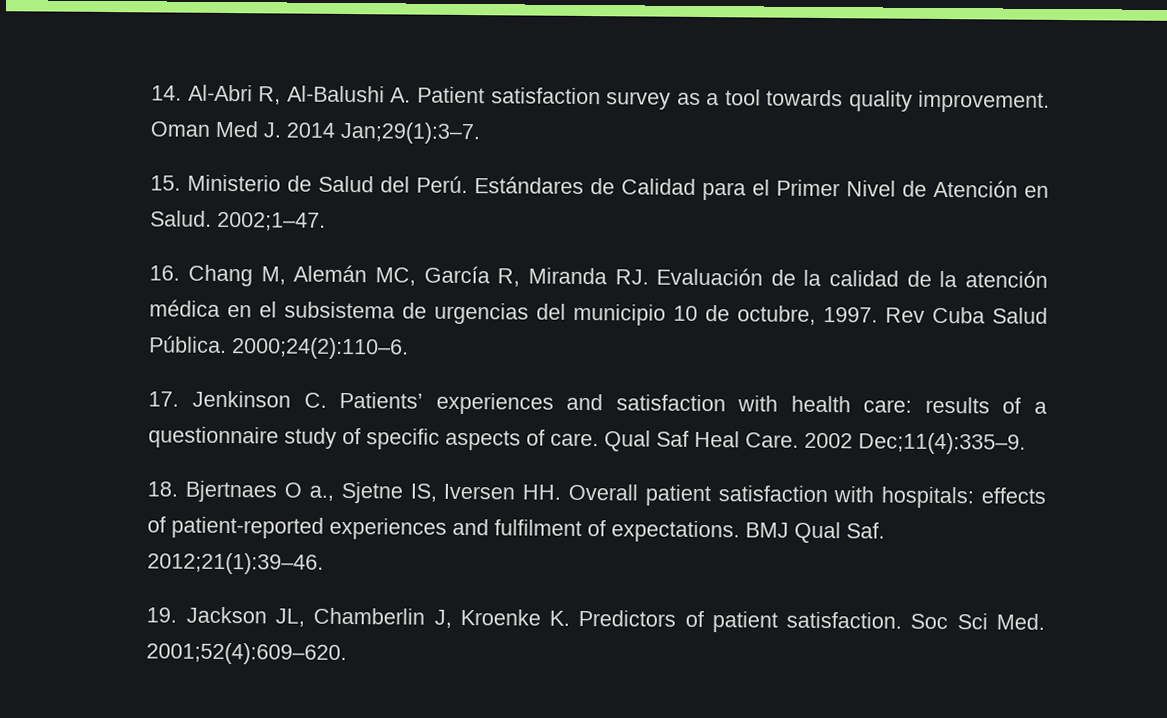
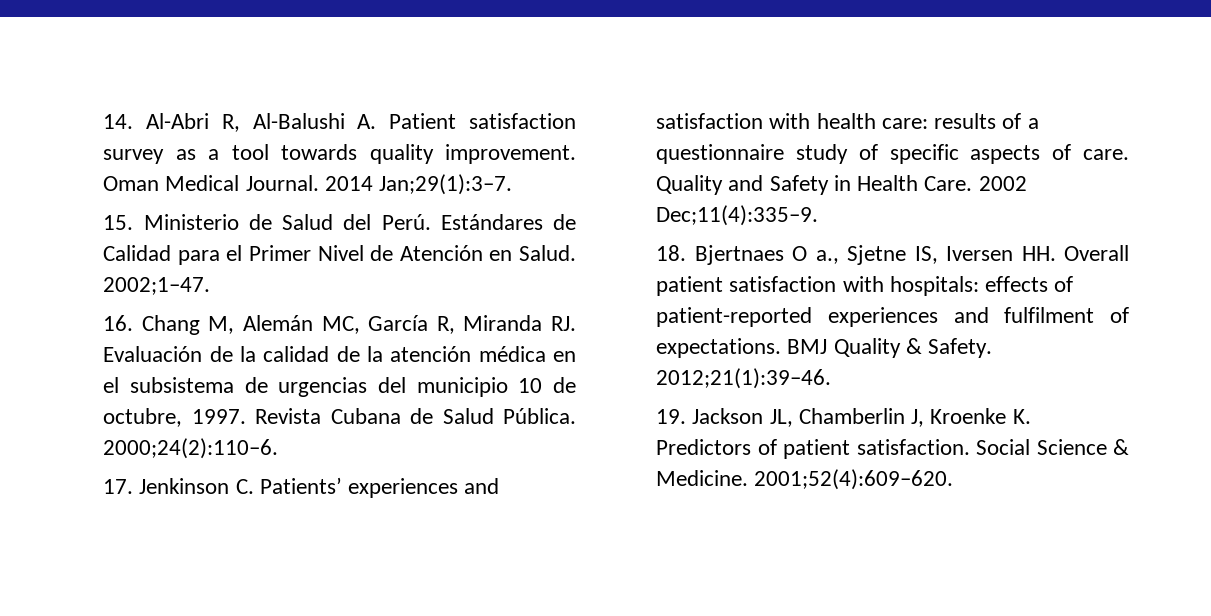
- Oman Med J. 2014 Jan;29(1):3–7.
+ Oman Medical Journal. 2014 Jan;29(1):3–7.
- Rev Cuba Salud Pública.
+ Revista Cubana de Salud Pública.
- Qual Saf Heal Care.
+ Quality and Safety in Health Care.
- BMJ Qual Saf. 2012;21(1):39–46.
+ BMJ Quality & Safety. 2012;21(1):39–46.
- Soc Sci Med. 2001;52(4):609–620.
+ Social Science & Medicine. 2001;52(4):609–620.

